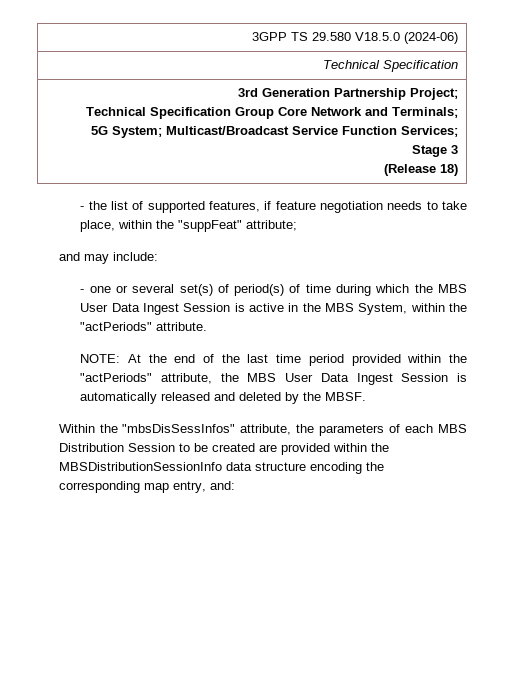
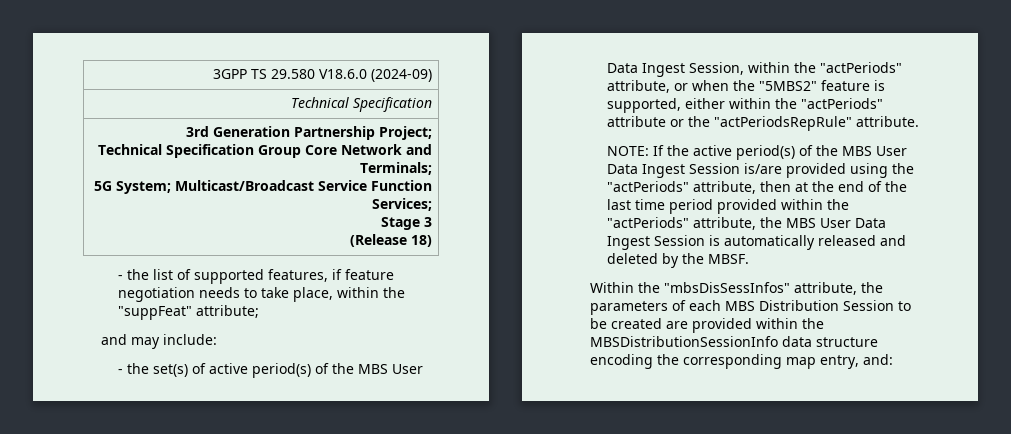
- 3GPP TS 29.580 V18.5.0 (2024-06)
+ 3GPP TS 29.580 V18.6.0 (2024-09)
- - one or several set(s) of period(s) of time during which the MBS User Data Ingest Session is active in the MBS System, within the "actPeriods" attribute.
- NOTE: At the end of the last time period provided within the "actPeriods" attribute, the MBS User Data Ingest Session is automatically released and deleted by the MBSF.
+ - the set(s) of active period(s) of the MBS User Data Ingest Session, within the "actPeriods" attribute, or when the "5MBS2" feature is supported, either within the "actPeriods" attribute or the "actPeriodsRepRule" attribute.
+ NOTE: If the active period(s) of the MBS User Data Ingest Session is/are provided using the "actPeriods" attribute, then at the end of the last time period provided within the "actPeriods" attribute, the MBS User Data Ingest Session is automatically released and deleted by the MBSF.

